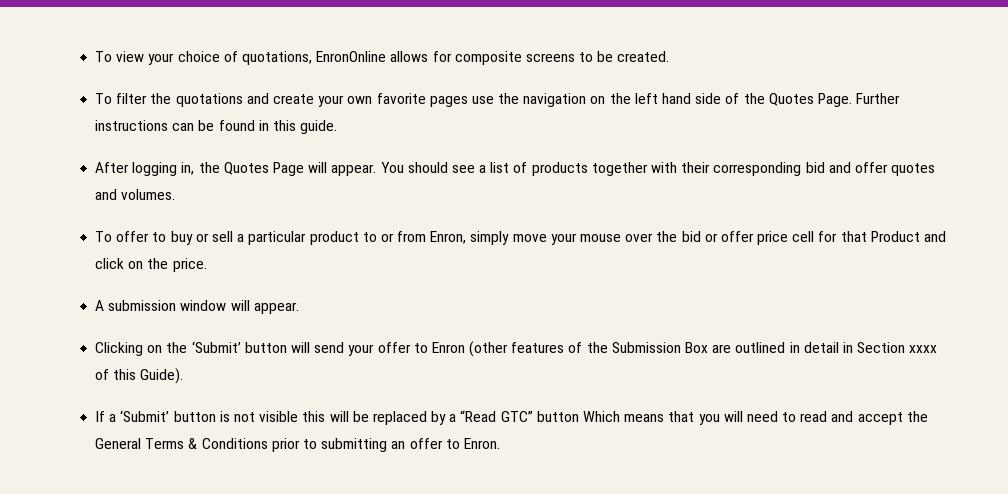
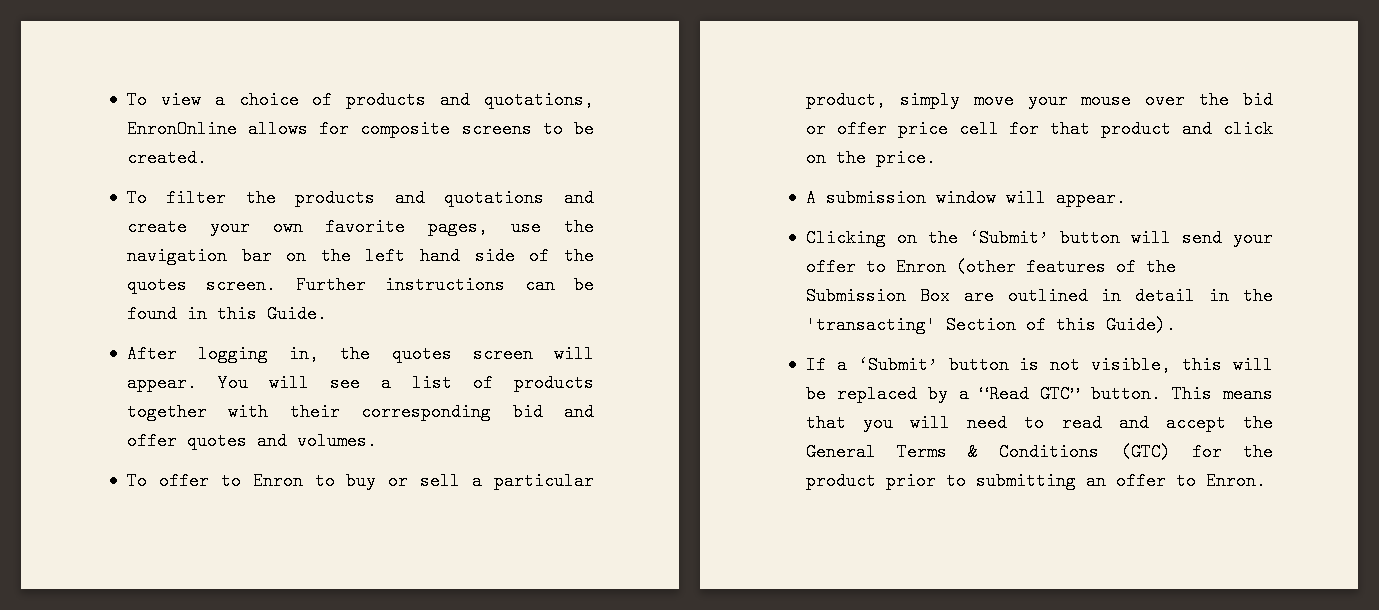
- To view your choice of quotations, EnronOnline allows for composite screens to be created.
+ To view a choice of products and quotations, EnronOnline allows for composite screens to be created.
- To filter the quotations and create your own favorite pages use the navigation on the left hand side of the Quotes Page.
+ To filter the products and quotations and create your own favorite pages, use the navigation bar on the left hand side of the quotes screen.
- Further instructions can be found in this guide.
+ Further instructions can be found in this Guide.
- After logging in, the Quotes Page will appear.
+ After logging in, the quotes screen will appear.
- You should see a list of products together with their corresponding bid and offer quotes and volumes.
+ You will see a list of products together with their corresponding bid and offer quotes and volumes.
- To offer to buy or sell a particular product to or from Enron, simply move your mouse over the bid or offer price cell for that Product and click on the price.
+ To offer to Enron to buy or sell a particular product, simply move your mouse over the bid or offer price cell for that product and click on the price.
- Clicking on the ‘Submit’ button will send your offer to Enron (other features of the Submission Box are outlined in detail in Section xxxx of this Guide).
+ Clicking on the ‘Submit’ button will send your offer to Enron (other features of the Submission Box are outlined in detail in the 'transacting' Section of this Guide).
- If a ‘Submit’ button is not visible this will be replaced by a “Read GTC” button Which means that you will need to read and accept the General Terms & Conditions prior to submitting an offer to Enron.
+ If a ‘Submit’ button is not visible, this will be replaced by a “Read GTC” button. This means that you will need to read and accept the General Terms & Conditions (GTC) for the product prior to submitting an offer to Enron.

